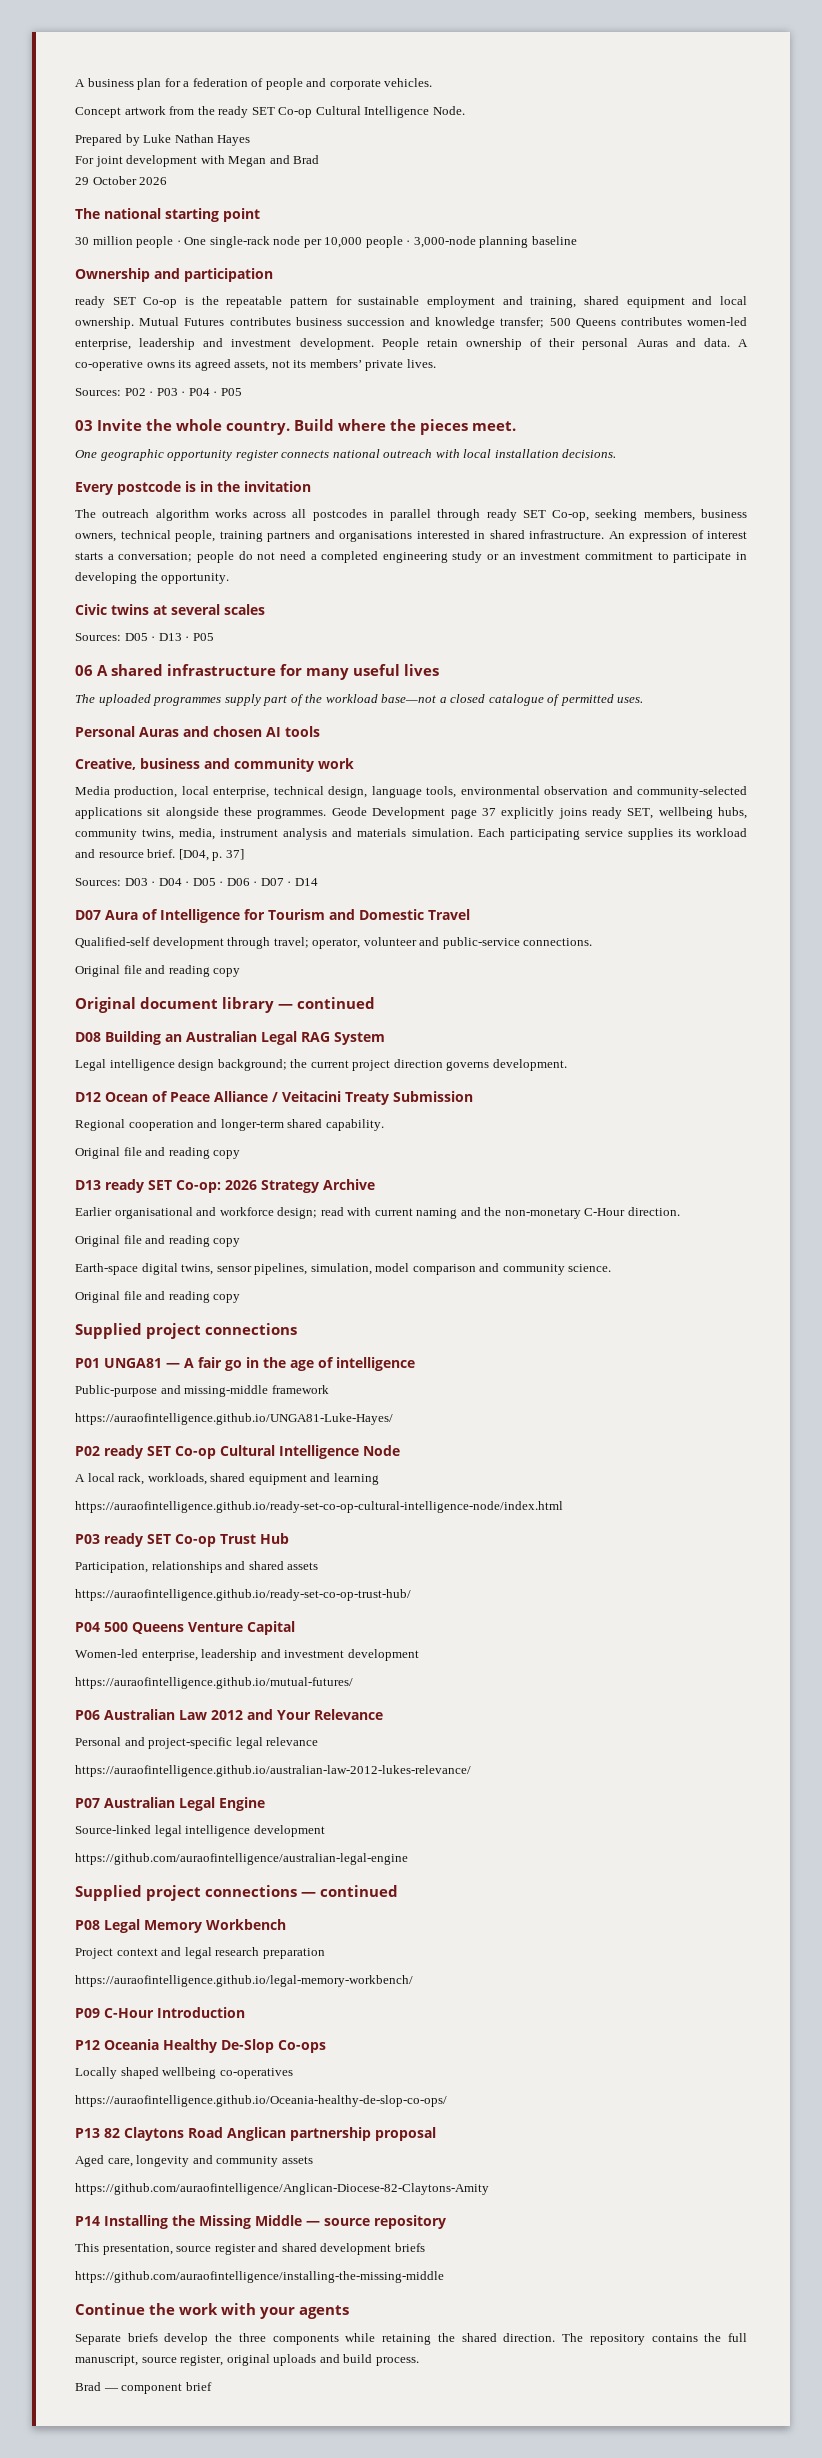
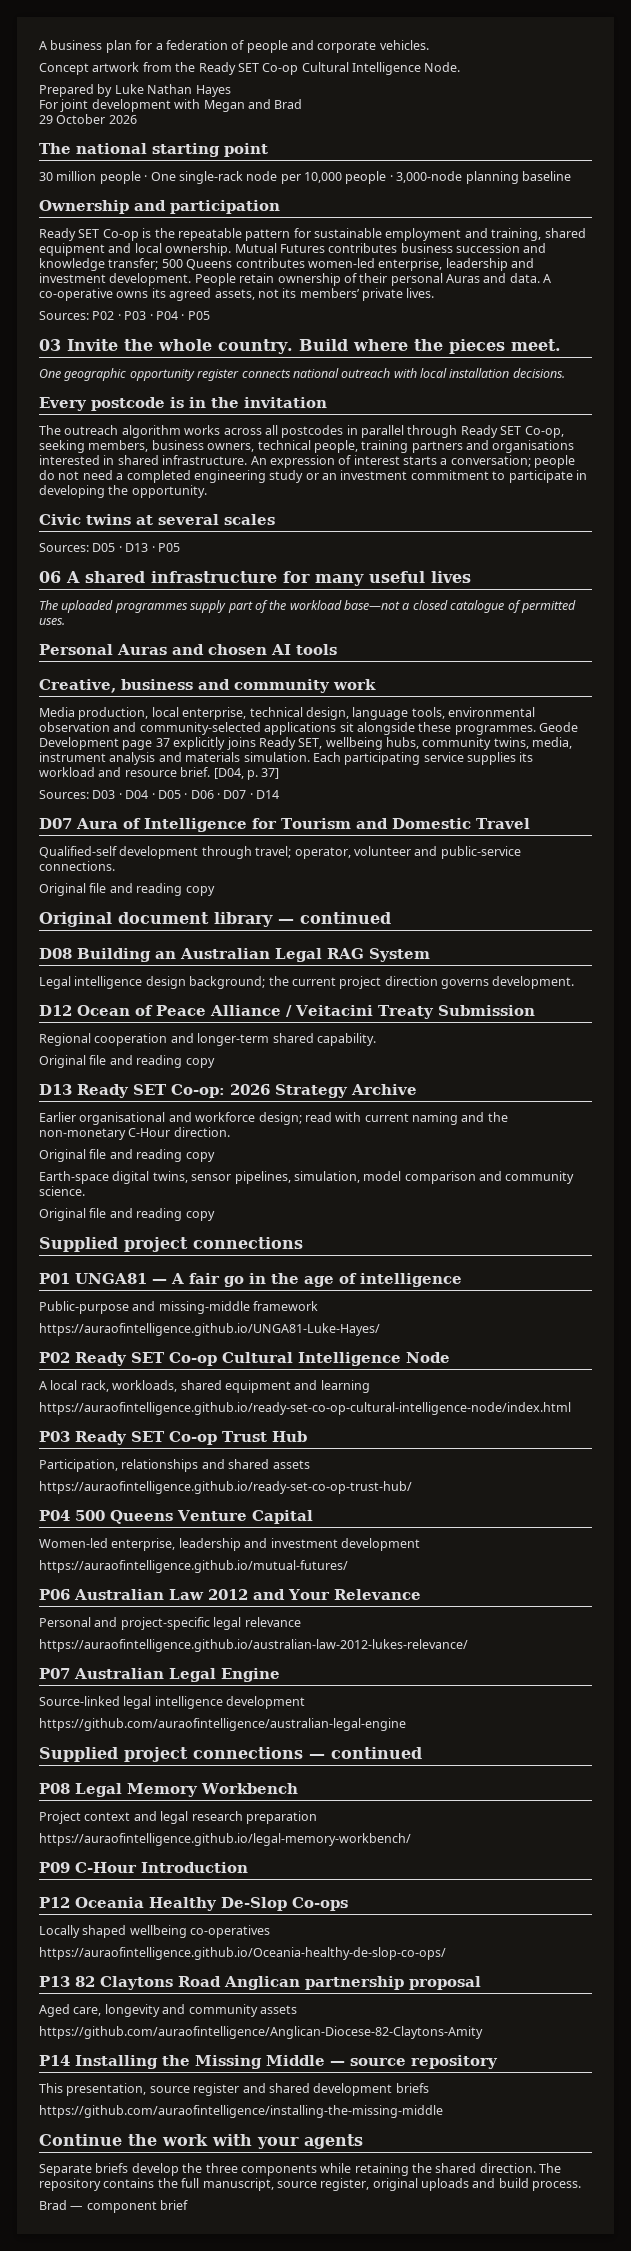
- Concept artwork from the ready SET Co-op Cultural Intelligence Node.
+ Concept artwork from the Ready SET Co-op Cultural Intelligence Node.
- ready SET Co-op is the repeatable pattern for sustainable employment and training, shared equipment and local ownership.
+ Ready SET Co-op is the repeatable pattern for sustainable employment and training, shared equipment and local ownership.
- The outreach algorithm works across all postcodes in parallel through ready SET Co-op, seeking members, business owners, technical people, training partners and organisations interested in shared infrastructure.
+ The outreach algorithm works across all postcodes in parallel through Ready SET Co-op, seeking members, business owners, technical people, training partners and organisations interested in shared infrastructure.
- Geode Development page 37 explicitly joins ready SET, wellbeing hubs, community twins, media, instrument analysis and materials simulation.
+ Geode Development page 37 explicitly joins Ready SET, wellbeing hubs, community twins, media, instrument analysis and materials simulation.
- D13 ready SET Co-op: 2026 Strategy Archive
+ D13 Ready SET Co-op: 2026 Strategy Archive
- P02 ready SET Co-op Cultural Intelligence Node
+ P02 Ready SET Co-op Cultural Intelligence Node
- P03 ready SET Co-op Trust Hub
+ P03 Ready SET Co-op Trust Hub

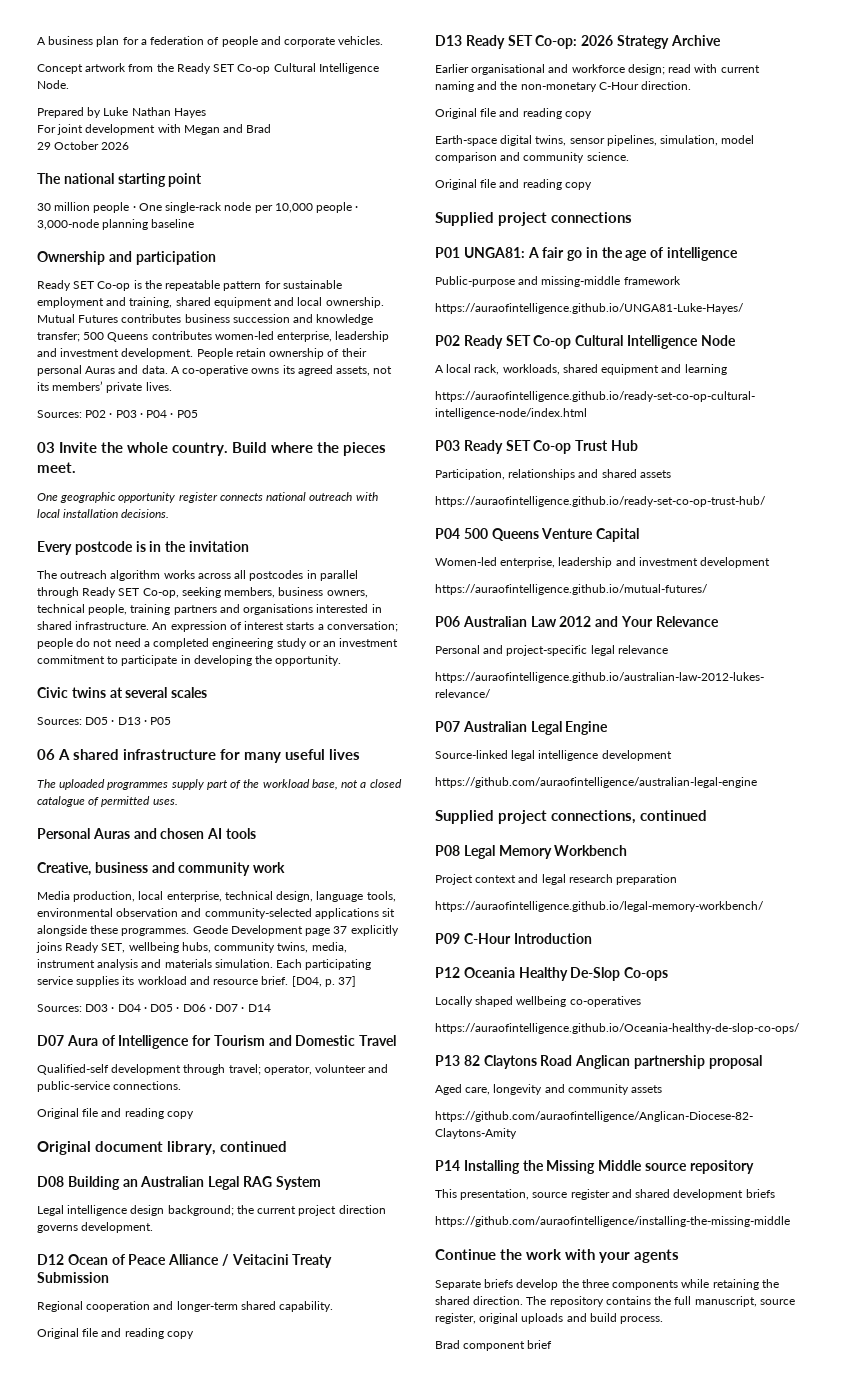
- The uploaded programmes supply part of the workload base—not a closed catalogue of permitted uses.
+ The uploaded programmes supply part of the workload base, not a closed catalogue of permitted uses.
- Original document library — continued
+ Original document library, continued
- P01 UNGA81 — A fair go in the age of intelligence
+ P01 UNGA81: A fair go in the age of intelligence
- Supplied project connections — continued
+ Supplied project connections, continued
- P14 Installing the Missing Middle — source repository
+ P14 Installing the Missing Middle source repository
- Brad — component brief
+ Brad component brief

